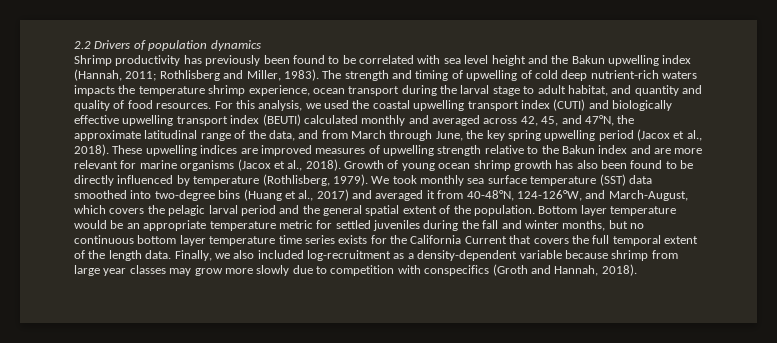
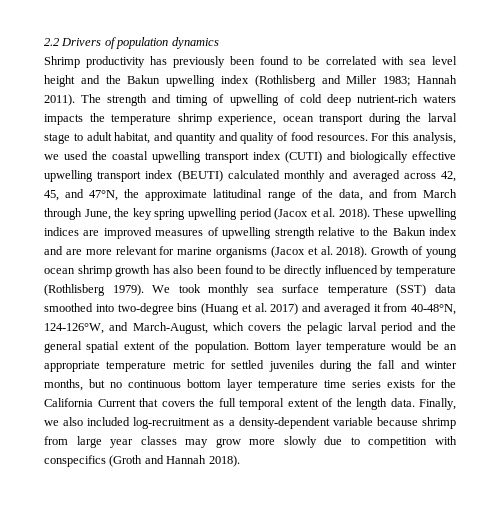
- Shrimp productivity has previously been found to be correlated with sea level height and the Bakun upwelling index (Hannah, 2011; Rothlisberg and Miller, 1983).
+ Shrimp productivity has previously been found to be correlated with sea level height and the Bakun upwelling index (Rothlisberg and Miller 1983; Hannah 2011).
- For this analysis, we used the coastal upwelling transport index (CUTI) and biologically effective upwelling transport index (BEUTI) calculated monthly and averaged across 42, 45, and 47°N, the approximate latitudinal range of the data, and from March through June, the key spring upwelling period (Jacox et al., 2018).
+ For this analysis, we used the coastal upwelling transport index (CUTI) and biologically effective upwelling transport index (BEUTI) calculated monthly and averaged across 42, 45, and 47°N, the approximate latitudinal range of the data, and from March through June, the key spring upwelling period (Jacox et al. 2018).
- These upwelling indices are improved measures of upwelling strength relative to the Bakun index and are more relevant for marine organisms (Jacox et al., 2018).
+ These upwelling indices are improved measures of upwelling strength relative to the Bakun index and are more relevant for marine organisms (Jacox et al. 2018).
- Growth of young ocean shrimp growth has also been found to be directly influenced by temperature (Rothlisberg, 1979).
+ Growth of young ocean shrimp growth has also been found to be directly influenced by temperature (Rothlisberg 1979).
- We took monthly sea surface temperature (SST) data smoothed into two-degree bins (Huang et al., 2017) and averaged it from 40-48°N, 124-126°W, and March-August, which covers the pelagic larval period and the general spatial extent of the population.
+ We took monthly sea surface temperature (SST) data smoothed into two-degree bins (Huang et al. 2017) and averaged it from 40-48°N, 124-126°W, and March-August, which covers the pelagic larval period and the general spatial extent of the population.
- Finally, we also included log-recruitment as a density-dependent variable because shrimp from large year classes may grow more slowly due to competition with conspecifics (Groth and Hannah, 2018).
+ Finally, we also included log-recruitment as a density-dependent variable because shrimp from large year classes may grow more slowly due to competition with conspecifics (Groth and Hannah 2018).

